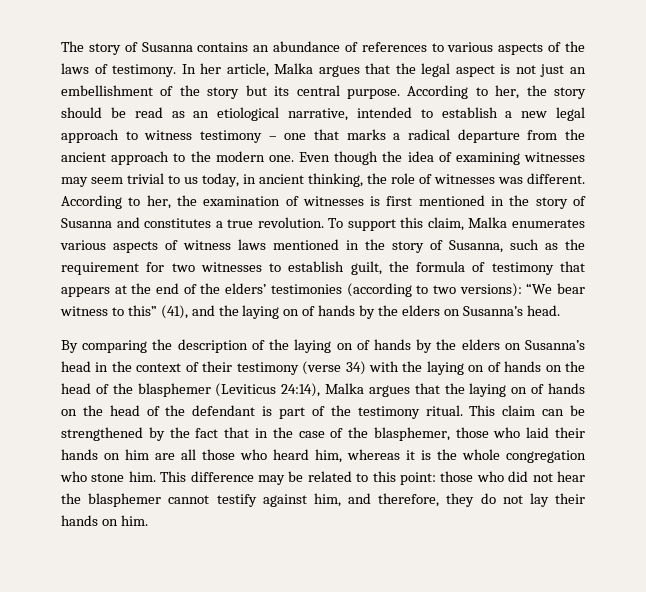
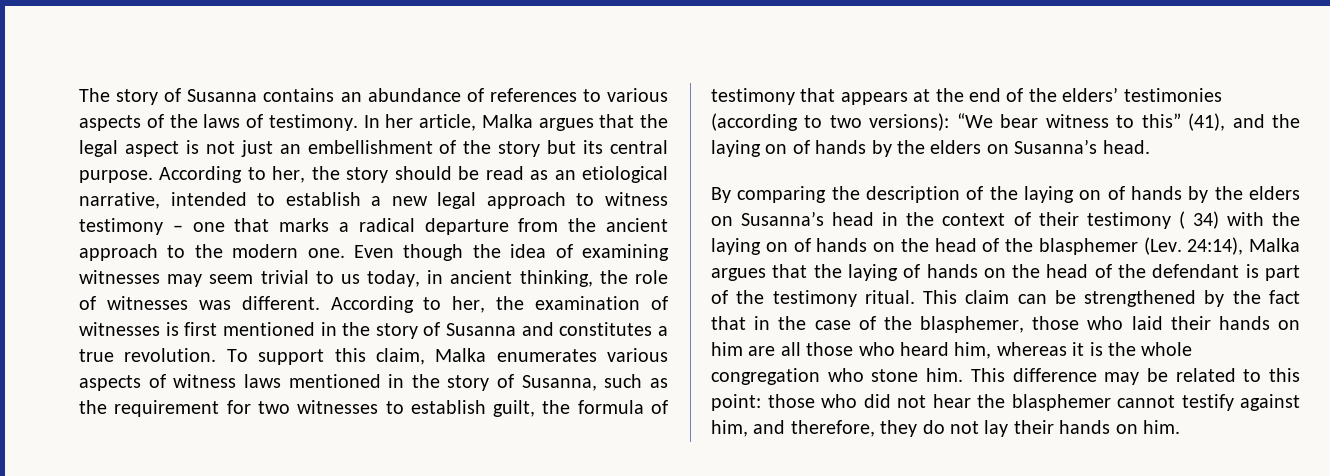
- By comparing the description of the laying on of hands by the elders on Susanna’s head in the context of their testimony (verse 34) with the laying on of hands on the head of the blasphemer (Leviticus 24:14), Malka argues that the laying on of hands on the head of the defendant is part of the testimony ritual.
+ By comparing the description of the laying on of hands by the elders on Susanna’s head in the context of their testimony ( 34) with the laying on of hands on the head of the blasphemer (Lev. 24:14), Malka argues that the laying of hands on the head of the defendant is part of the testimony ritual.

